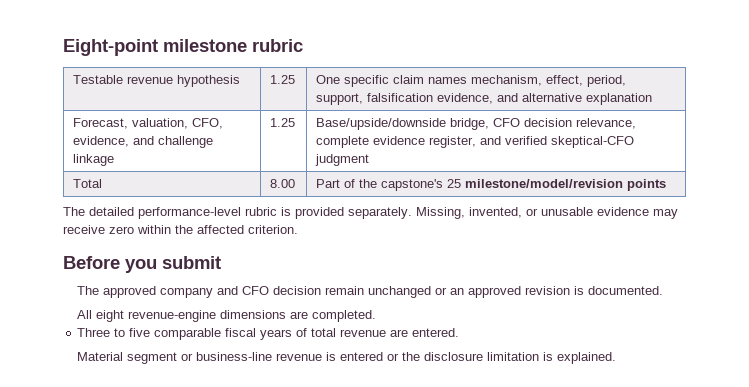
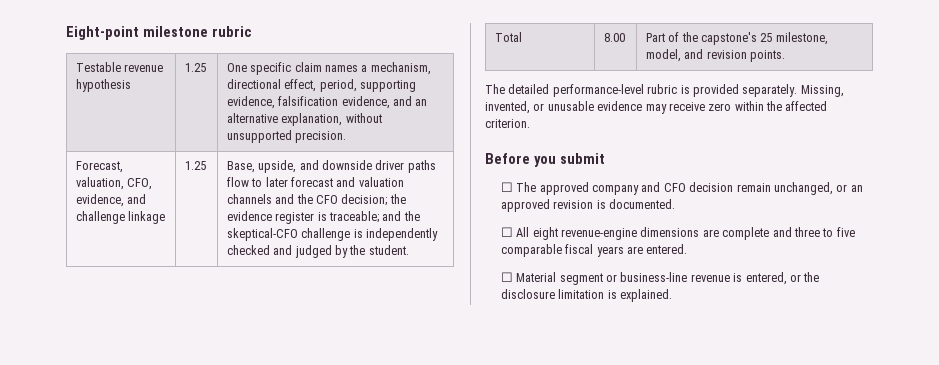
- Testable revenue hypothesis | 1.25 | One specific claim names mechanism, effect, period, support, falsification evidence, and alternative explanation
+ Testable revenue hypothesis | 1.25 | One specific claim names a mechanism, directional effect, period, supporting evidence, falsification evidence, and an alternative explanation, without unsupported precision.
- Base/upside/downside bridge, CFO decision relevance, complete evidence register, and verified skeptical-CFO judgment
+ Base, upside, and downside driver paths flow to later forecast and valuation channels and the CFO decision; the evidence register is traceable; and the skeptical-CFO challenge is independently checked and judged by the student.
- Total | 8.00 | Part of the capstone's 25 milestone/model/revision points
+ Total | 8.00 | Part of the capstone's 25 milestone, model, and revision points.
- The approved company and CFO decision remain unchanged or an approved revision is documented.
+ ☐ The approved company and CFO decision remain unchanged, or an approved revision is documented.
- All eight revenue-engine dimensions are completed.
- Three to five comparable fiscal years of total revenue are entered.
+ ☐ All eight revenue-engine dimensions are complete and three to five comparable fiscal years are entered.
- Material segment or business-line revenue is entered or the disclosure limitation is explained.
+ ☐ Material segment or business-line revenue is entered, or the disclosure limitation is explained.

